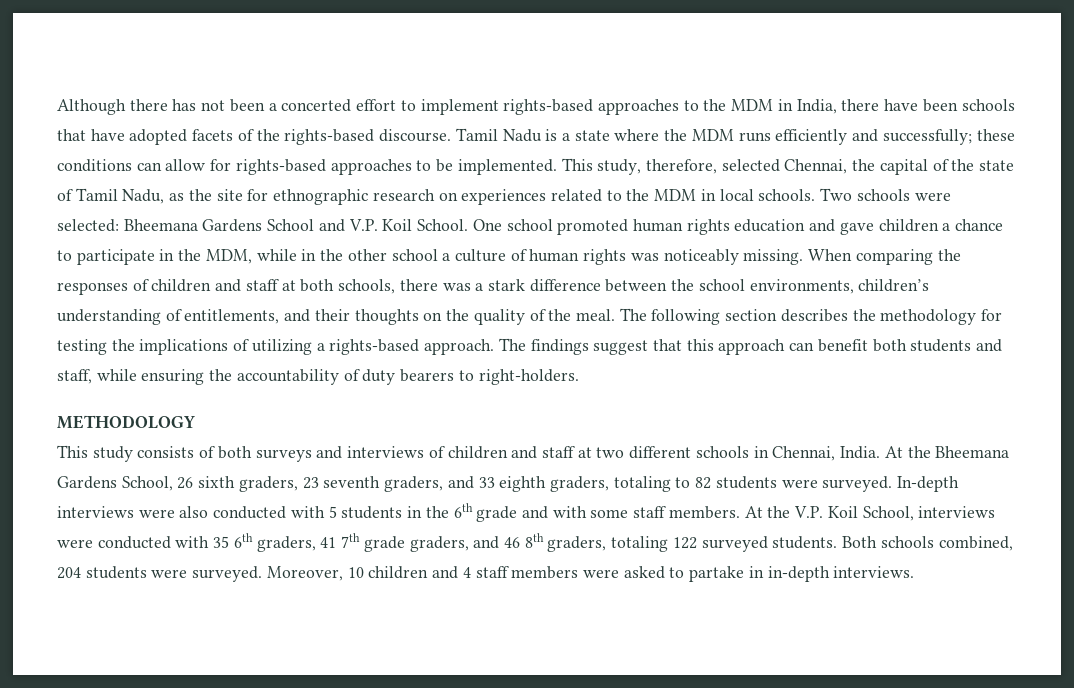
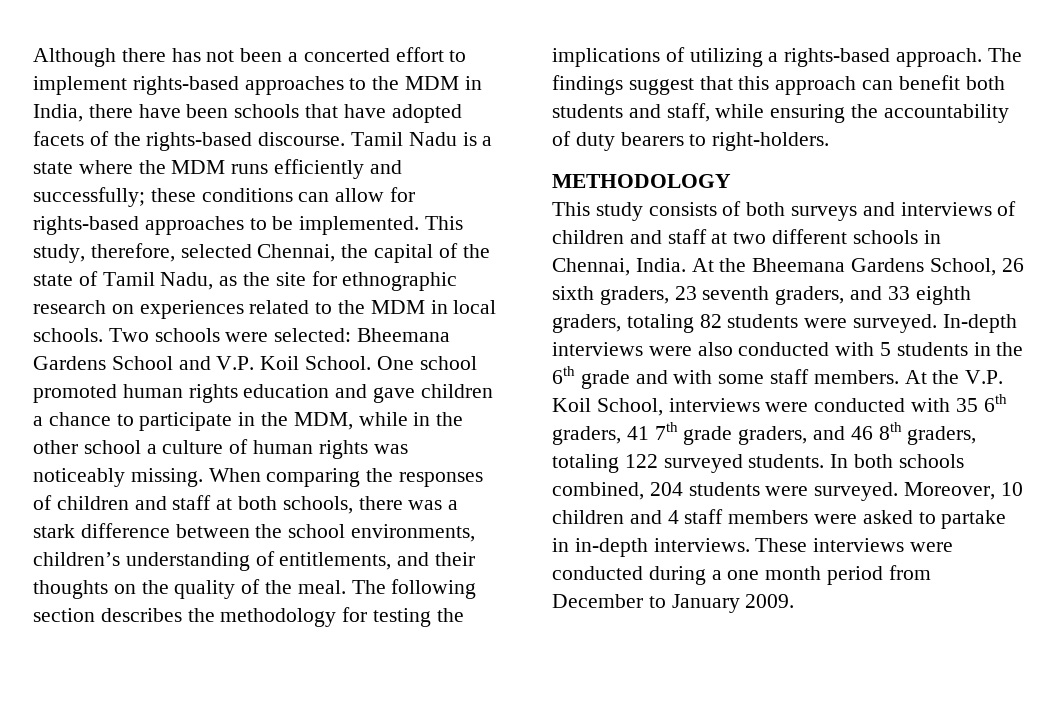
- At the Bheemana Gardens School, 26 sixth graders, 23 seventh graders, and 33 eighth graders, totaling to 82 students were surveyed.
+ At the Bheemana Gardens School, 26 sixth graders, 23 seventh graders, and 33 eighth graders, totaling 82 students were surveyed.
- Both schools combined, 204 students were surveyed.
+ In both schools combined, 204 students were surveyed.
+ These interviews were conducted during a one month period from December to January 2009.

